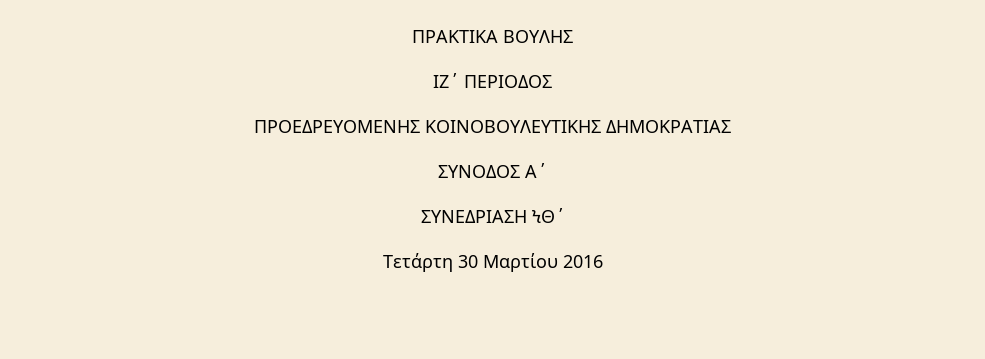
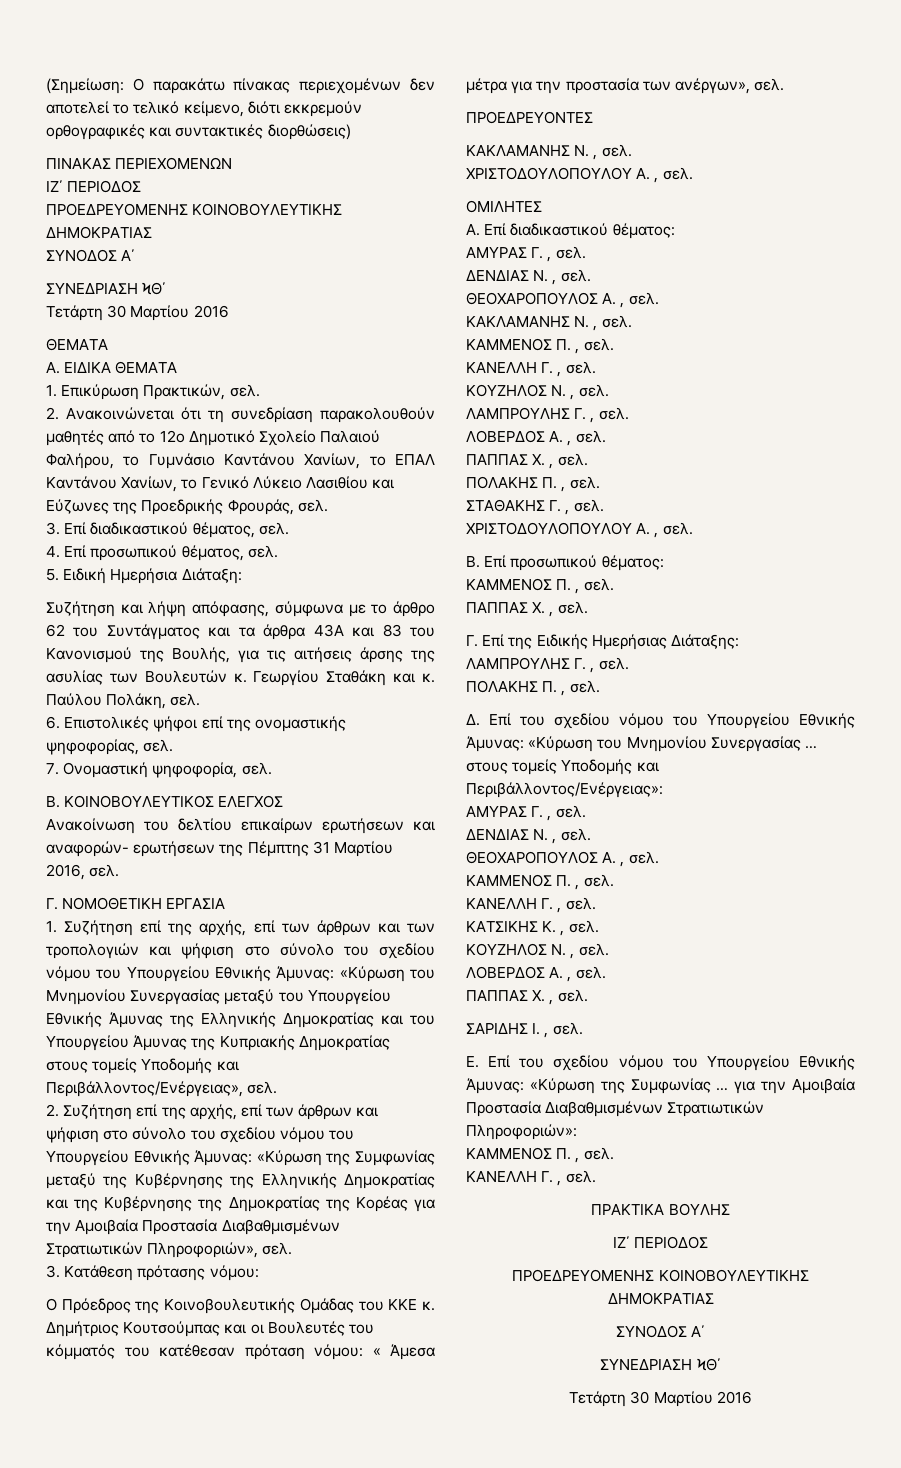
+ (Σημείωση: Ο παρακάτω πίνακας περιεχομένων δεν αποτελεί το τελικό κείμενο, διότι εκκρεμούν ορθογραφικές και συντακτικές διορθώσεις)
+ ΠΙΝΑΚΑΣ ΠΕΡΙΕΧΟΜΕΝΩΝ
+ ΙΖ΄ ΠΕΡΙΟΔΟΣ
+ ΠΡΟΕΔΡΕΥΟΜΕΝΗΣ ΚΟΙΝΟΒΟΥΛΕΥΤΙΚΗΣ ΔΗΜΟΚΡΑΤΙΑΣ
+ ΣΥΝΟΔΟΣ Α΄
+ ΣΥΝΕΔΡΙΑΣΗ ϞΘ΄
+ Τετάρτη 30 Μαρτίου 2016
+ ΘΕΜΑΤΑ
+ Α. ΕΙΔΙΚΑ ΘΕΜΑΤΑ
+ 1. Επικύρωση Πρακτικών, σελ.
+ 2. Ανακοινώνεται ότι τη συνεδρίαση παρακολουθούν μαθητές από το 12ο Δημοτικό Σχολείο Παλαιού Φαλήρου, το Γυμνάσιο Καντάνου Χανίων, το ΕΠΑΛ Καντάνου Χανίων, το Γενικό Λύκειο Λασιθίου και Εύζωνες της Προεδρικής Φρουράς, σελ.
+ 3. Επί διαδικαστικού θέματος, σελ.
+ 4. Επί προσωπικού θέματος, σελ.
+ 5. Ειδική Ημερήσια Διάταξη:
+ Συζήτηση και λήψη απόφασης, σύμφωνα με το άρθρο 62 του Συντάγματος και τα άρθρα 43Α και 83 του Κανονισμού της Βουλής, για τις αιτήσεις άρσης της ασυλίας των Βουλευτών κ. Γεωργίου Σταθάκη και κ. Παύλου Πολάκη, σελ.
+ 6. Επιστολικές ψήφοι επί της ονομαστικής ψηφοφορίας, σελ.
+ 7. Ονομαστική ψηφοφορία, σελ.
+ Β. ΚΟΙΝΟΒΟΥΛΕΥΤΙΚΟΣ ΕΛΕΓΧΟΣ
+ Ανακοίνωση του δελτίου επικαίρων ερωτήσεων και αναφορών- ερωτήσεων της Πέμπτης 31 Μαρτίου 2016, σελ.
+ Γ. ΝΟΜΟΘΕΤΙΚΗ ΕΡΓΑΣΙΑ
+ 1. Συζήτηση επί της αρχής, επί των άρθρων και των τροπολογιών και ψήφιση στο σύνολο του σχεδίου νόμου του Υπουργείου Εθνικής Άμυνας: «Κύρωση του Μνημονίου Συνεργασίας μεταξύ του Υπουργείου Εθνικής Άμυνας της Ελληνικής Δημοκρατίας και του Υπουργείου Άμυνας της Κυπριακής Δημοκρατίας στους τομείς Υποδομής και Περιβάλλοντος/Ενέργειας», σελ.
+ 2. Συζήτηση επί της αρχής, επί των άρθρων και ψήφιση στο σύνολο του σχεδίου νόμου του Υπουργείου Εθνικής Άμυνας: «Κύρωση της Συμφωνίας μεταξύ της Κυβέρνησης της Ελληνικής Δημοκρατίας και της Κυβέρνησης της Δημοκρατίας της Κορέας για την Αμοιβαία Προστασία Διαβαθμισμένων Στρατιωτικών Πληροφοριών», σελ.
+ 3. Κατάθεση πρότασης νόμου:
+ Ο Πρόεδρος της Κοινοβουλευτικής Ομάδας του ΚΚΕ κ. Δημήτριος Κουτσούμπας και οι Βουλευτές του κόμματός του κατέθεσαν πρόταση νόμου: « Άμεσα μέτρα για την προστασία των ανέργων», σελ.
+ ΠΡΟΕΔΡΕΥΟΝΤΕΣ
+ ΚΑΚΛΑΜΑΝΗΣ Ν. , σελ.
+ ΧΡΙΣΤΟΔΟΥΛΟΠΟΥΛΟΥ Α. , σελ.
+ ΟΜΙΛΗΤΕΣ
+ Α. Επί διαδικαστικού θέματος:
+ ΑΜΥΡΑΣ Γ. , σελ.
+ ΔΕΝΔΙΑΣ Ν. , σελ.
+ ΘΕΟΧΑΡΟΠΟΥΛΟΣ Α. , σελ.
+ ΚΑΚΛΑΜΑΝΗΣ Ν. , σελ.
+ ΚΑΜΜΕΝΟΣ Π. , σελ.
+ ΚΑΝΕΛΛΗ Γ. , σελ.
+ ΚΟΥΖΗΛΟΣ Ν. , σελ.
+ ΛΑΜΠΡΟΥΛΗΣ Γ. , σελ.
+ ΛΟΒΕΡΔΟΣ Α. , σελ.
+ ΠΑΠΠΑΣ Χ. , σελ.
+ ΠΟΛΑΚΗΣ Π. , σελ.
+ ΣΤΑΘΑΚΗΣ Γ. , σελ.
+ ΧΡΙΣΤΟΔΟΥΛΟΠΟΥΛΟΥ Α. , σελ.
+ Β. Επί προσωπικού θέματος:
+ ΚΑΜΜΕΝΟΣ Π. , σελ.
+ ΠΑΠΠΑΣ Χ. , σελ.
+ Γ. Επί της Ειδικής Ημερήσιας Διάταξης:
+ ΛΑΜΠΡΟΥΛΗΣ Γ. , σελ.
+ ΠΟΛΑΚΗΣ Π. , σελ.
+ Δ. Επί του σχεδίου νόμου του Υπουργείου Εθνικής Άμυνας: «Κύρωση του Μνημονίου Συνεργασίας … στους τομείς Υποδομής και Περιβάλλοντος/Ενέργειας»:
+ ΑΜΥΡΑΣ Γ. , σελ.
+ ΔΕΝΔΙΑΣ Ν. , σελ.
+ ΘΕΟΧΑΡΟΠΟΥΛΟΣ Α. , σελ.
+ ΚΑΜΜΕΝΟΣ Π. , σελ.
+ ΚΑΝΕΛΛΗ Γ. , σελ.
+ ΚΑΤΣΙΚΗΣ Κ. , σελ.
+ ΚΟΥΖΗΛΟΣ Ν. , σελ.
+ ΛΟΒΕΡΔΟΣ Α. , σελ.
+ ΠΑΠΠΑΣ Χ. , σελ.
+ ΣΑΡΙΔΗΣ Ι. , σελ.
+ Ε. Επί του σχεδίου νόμου του Υπουργείου Εθνικής Άμυνας: «Κύρωση της Συμφωνίας … για την Αμοιβαία Προστασία Διαβαθμισμένων Στρατιωτικών Πληροφοριών»:
+ ΚΑΜΜΕΝΟΣ Π. , σελ.
+ ΚΑΝΕΛΛΗ Γ. , σελ.

